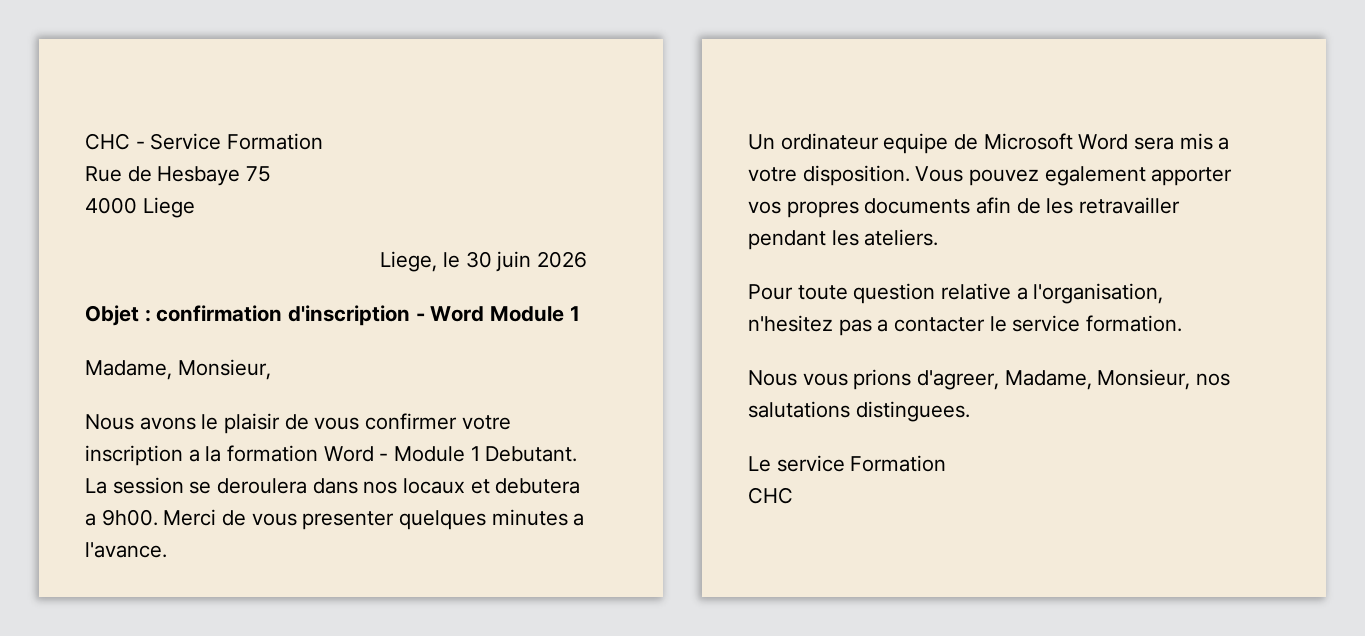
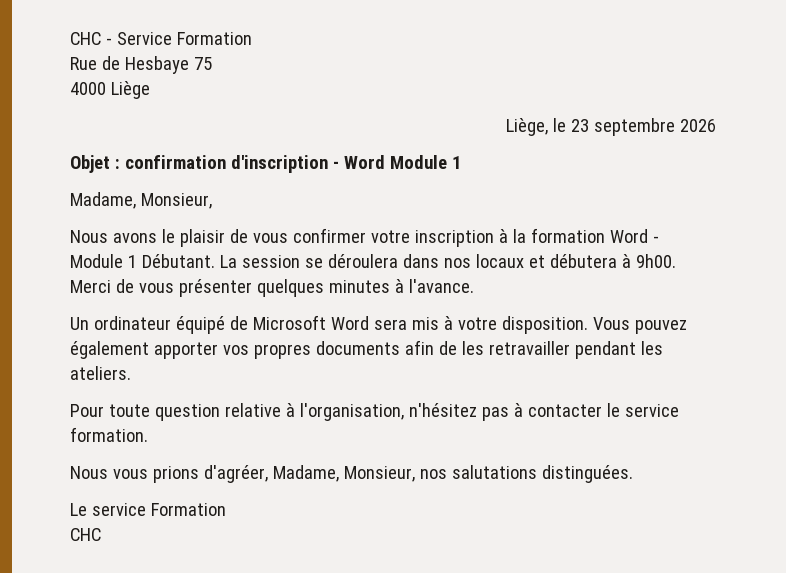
- 4000 Liege
- Liege, le 30 juin 2026
+ 4000 Liège
+ Liège, le 23 septembre 2026
- Nous avons le plaisir de vous confirmer votre inscription a la formation Word - Module 1 Debutant.
+ Nous avons le plaisir de vous confirmer votre inscription à la formation Word - Module 1 Débutant.
- La session se deroulera dans nos locaux et debutera a 9h00.
+ La session se déroulera dans nos locaux et débutera à 9h00.
- Merci de vous presenter quelques minutes a l'avance.
+ Merci de vous présenter quelques minutes à l'avance.
- Un ordinateur equipe de Microsoft Word sera mis a votre disposition.
+ Un ordinateur équipé de Microsoft Word sera mis à votre disposition.
- Vous pouvez egalement apporter vos propres documents afin de les retravailler pendant les ateliers.
+ Vous pouvez également apporter vos propres documents afin de les retravailler pendant les ateliers.
- Pour toute question relative a l'organisation, n'hesitez pas a contacter le service formation.
+ Pour toute question relative à l'organisation, n'hésitez pas à contacter le service formation.
- Nous vous prions d'agreer, Madame, Monsieur, nos salutations distinguees.
+ Nous vous prions d'agréer, Madame, Monsieur, nos salutations distinguées.

